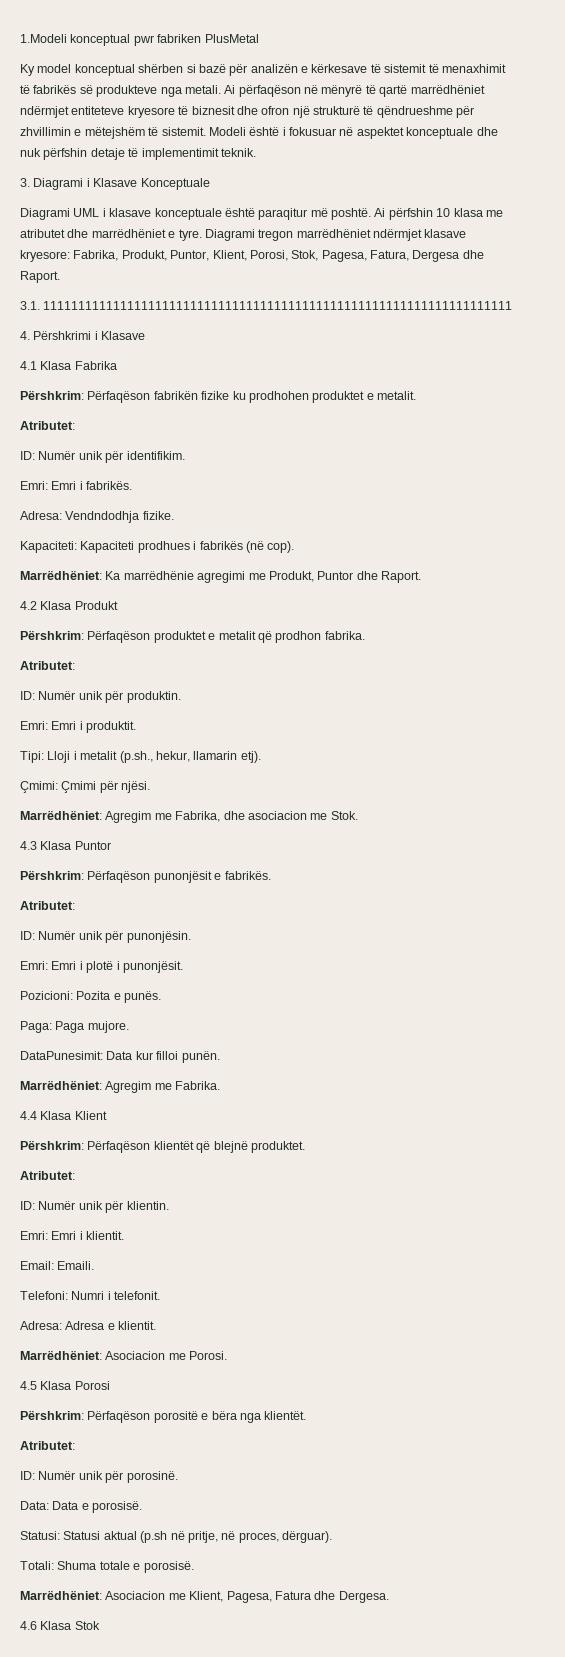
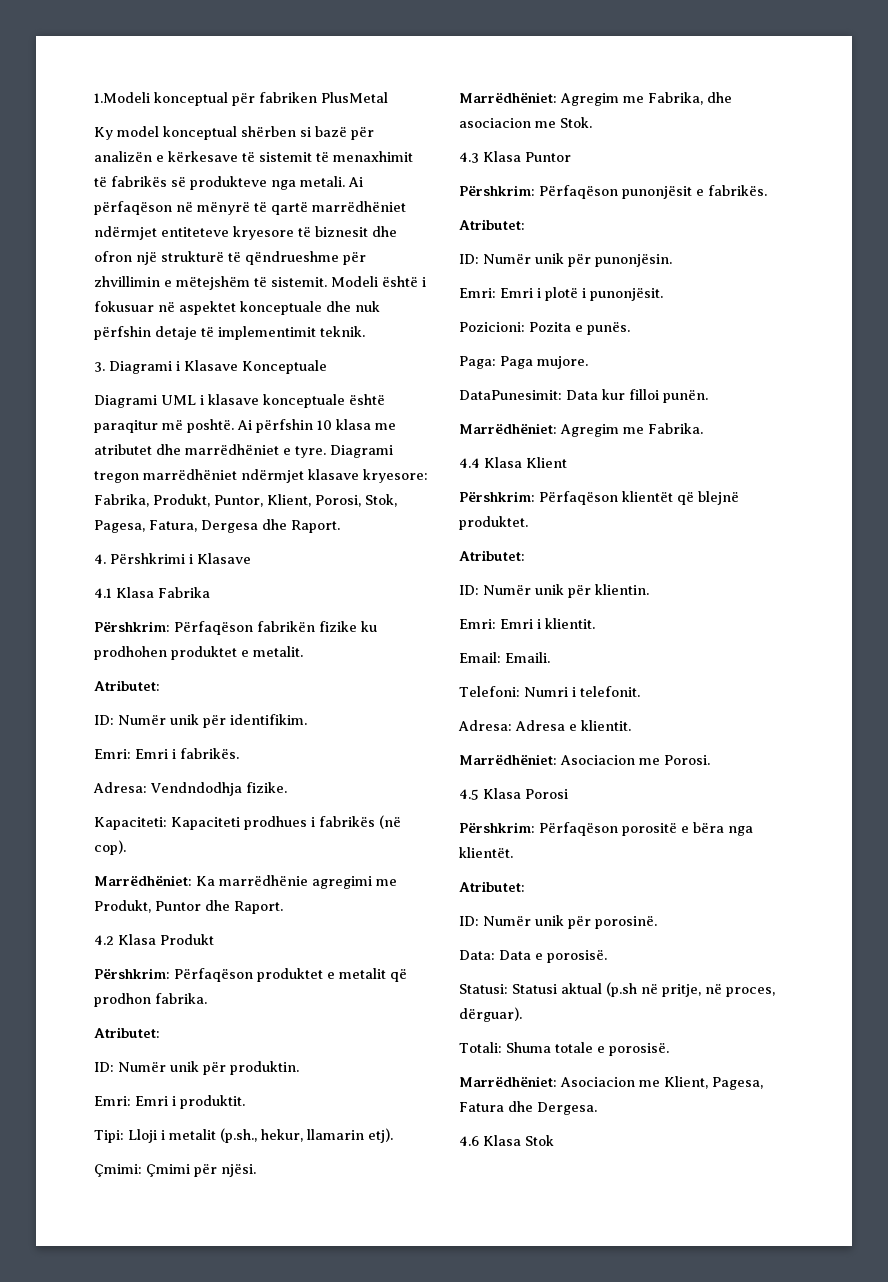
- 1.Modeli konceptual pwr fabriken PlusMetal
+ 1.Modeli konceptual për fabriken PlusMetal
- 3.1. 1111111111111111111111111111111111111111111111111111111111111111111

